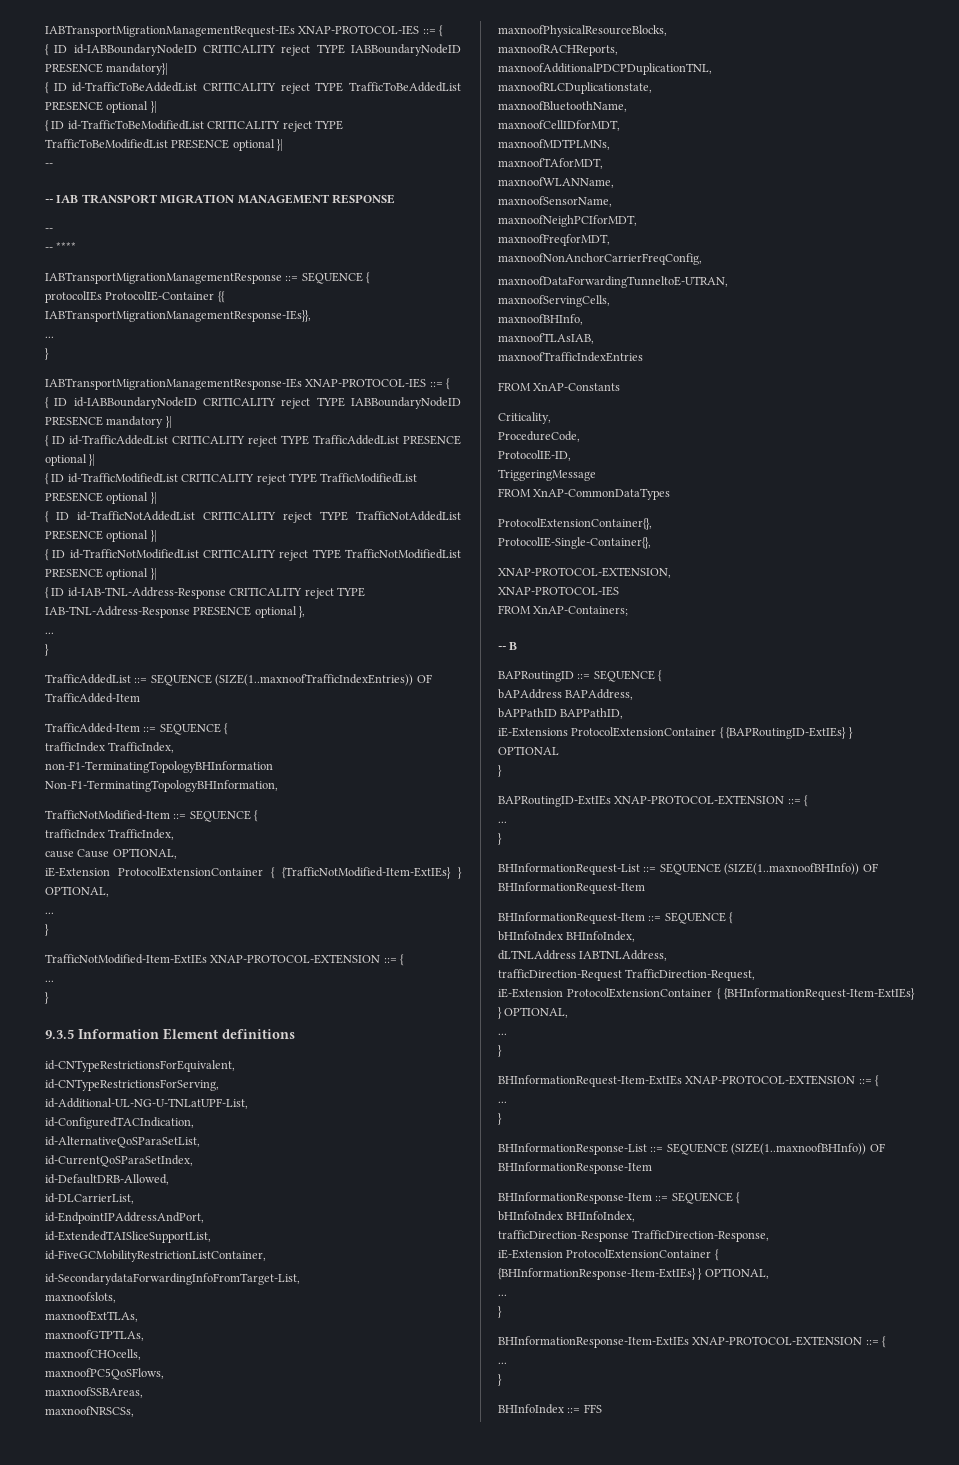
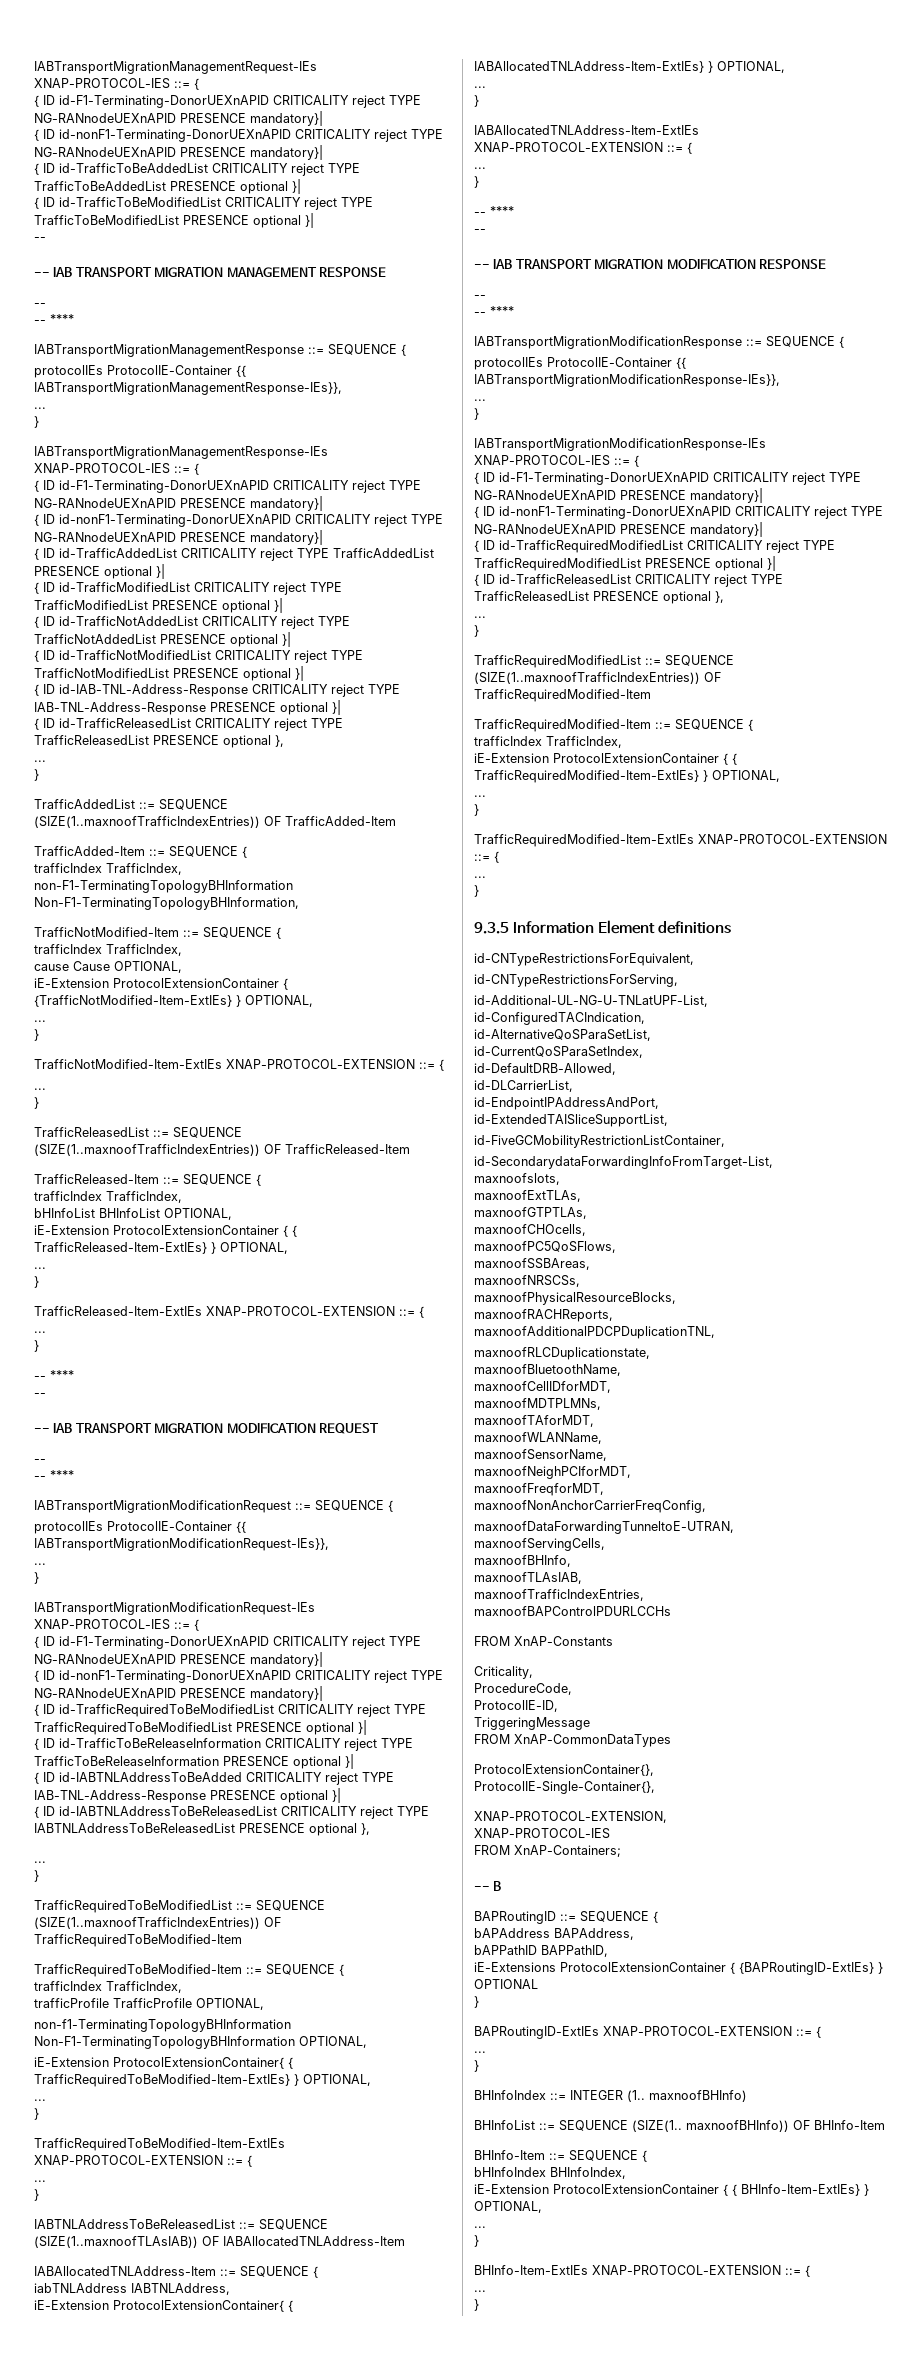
  IABTransportMigrationManagementRequest-IEs XNAP-PROTOCOL-IES ::= {
- { ID id-IABBoundaryNodeID CRITICALITY reject TYPE IABBoundaryNodeID PRESENCE mandatory}|
+ { ID id-F1-Terminating-DonorUEXnAPID CRITICALITY reject TYPE NG-RANnodeUEXnAPID PRESENCE mandatory}|
+ { ID id-nonF1-Terminating-DonorUEXnAPID CRITICALITY reject TYPE NG-RANnodeUEXnAPID PRESENCE mandatory}|
  IABTransportMigrationManagementResponse-IEs XNAP-PROTOCOL-IES ::= {
- { ID id-IABBoundaryNodeID CRITICALITY reject TYPE IABBoundaryNodeID PRESENCE mandatory }|
+ { ID id-F1-Terminating-DonorUEXnAPID CRITICALITY reject TYPE NG-RANnodeUEXnAPID PRESENCE mandatory}|
+ { ID id-nonF1-Terminating-DonorUEXnAPID CRITICALITY reject TYPE NG-RANnodeUEXnAPID PRESENCE mandatory}|
- { ID id-IAB-TNL-Address-Response CRITICALITY reject TYPE IAB-TNL-Address-Response PRESENCE optional },
+ { ID id-IAB-TNL-Address-Response CRITICALITY reject TYPE IAB-TNL-Address-Response PRESENCE optional }|
+ { ID id-TrafficReleasedList CRITICALITY reject TYPE TrafficReleasedList PRESENCE optional },
+ TrafficReleasedList ::= SEQUENCE (SIZE(1..maxnoofTrafficIndexEntries)) OF TrafficReleased-Item
+ TrafficReleased-Item ::= SEQUENCE {
+ trafficIndex TrafficIndex,
+ bHInfoList BHInfoList OPTIONAL,
+ iE-Extension ProtocolExtensionContainer { { TrafficReleased-Item-ExtIEs} } OPTIONAL,
+ ...
+ }
+ TrafficReleased-Item-ExtIEs XNAP-PROTOCOL-EXTENSION ::= {
+ ...
+ }
+ -- ****
+ --
+ -- IAB TRANSPORT MIGRATION MODIFICATION REQUEST
+ --
+ -- ****
+ IABTransportMigrationModificationRequest ::= SEQUENCE {
+ protocolIEs ProtocolIE-Container {{ IABTransportMigrationModificationRequest-IEs}},
+ ...
+ }
+ IABTransportMigrationModificationRequest-IEs XNAP-PROTOCOL-IES ::= {
+ { ID id-F1-Terminating-DonorUEXnAPID CRITICALITY reject TYPE NG-RANnodeUEXnAPID PRESENCE mandatory}|
+ { ID id-nonF1-Terminating-DonorUEXnAPID CRITICALITY reject TYPE NG-RANnodeUEXnAPID PRESENCE mandatory}|
+ { ID id-TrafficRequiredToBeModifiedList CRITICALITY reject TYPE TrafficRequiredToBeModifiedList PRESENCE optional }|
+ { ID id-TrafficToBeReleaseInformation CRITICALITY reject TYPE TrafficToBeReleaseInformation PRESENCE optional }|
+ { ID id-IABTNLAddressToBeAdded CRITICALITY reject TYPE IAB-TNL-Address-Response PRESENCE optional }|
+ { ID id-IABTNLAddressToBeReleasedList CRITICALITY reject TYPE IABTNLAddressToBeReleasedList PRESENCE optional },
+ ...
+ }
+ TrafficRequiredToBeModifiedList ::= SEQUENCE (SIZE(1..maxnoofTrafficIndexEntries)) OF TrafficRequiredToBeModified-Item
+ TrafficRequiredToBeModified-Item ::= SEQUENCE {
+ trafficIndex TrafficIndex,
+ trafficProfile TrafficProfile OPTIONAL,
+ non-f1-TerminatingTopologyBHInformation Non-F1-TerminatingTopologyBHInformation OPTIONAL,
+ iE-Extension ProtocolExtensionContainer{ { TrafficRequiredToBeModified-Item-ExtIEs} } OPTIONAL,
+ ...
+ }
+ TrafficRequiredToBeModified-Item-ExtIEs XNAP-PROTOCOL-EXTENSION ::= {
+ ...
+ }
+ IABTNLAddressToBeReleasedList ::= SEQUENCE (SIZE(1..maxnoofTLAsIAB)) OF IABAllocatedTNLAddress-Item
+ IABAllocatedTNLAddress-Item ::= SEQUENCE {
+ iabTNLAddress IABTNLAddress,
+ iE-Extension ProtocolExtensionContainer{ { IABAllocatedTNLAddress-Item-ExtIEs} } OPTIONAL,
+ ...
+ }
+ IABAllocatedTNLAddress-Item-ExtIEs XNAP-PROTOCOL-EXTENSION ::= {
+ ...
+ }
+ -- ****
+ --
+ -- IAB TRANSPORT MIGRATION MODIFICATION RESPONSE
+ --
+ -- ****
+ IABTransportMigrationModificationResponse ::= SEQUENCE {
+ protocolIEs ProtocolIE-Container {{ IABTransportMigrationModificationResponse-IEs}},
+ ...
+ }
+ IABTransportMigrationModificationResponse-IEs XNAP-PROTOCOL-IES ::= {
+ { ID id-F1-Terminating-DonorUEXnAPID CRITICALITY reject TYPE NG-RANnodeUEXnAPID PRESENCE mandatory}|
+ { ID id-nonF1-Terminating-DonorUEXnAPID CRITICALITY reject TYPE NG-RANnodeUEXnAPID PRESENCE mandatory}|
+ { ID id-TrafficRequiredModifiedList CRITICALITY reject TYPE TrafficRequiredModifiedList PRESENCE optional }|
+ { ID id-TrafficReleasedList CRITICALITY reject TYPE TrafficReleasedList PRESENCE optional },
+ ...
+ }
+ TrafficRequiredModifiedList ::= SEQUENCE (SIZE(1..maxnoofTrafficIndexEntries)) OF TrafficRequiredModified-Item
+ TrafficRequiredModified-Item ::= SEQUENCE {
+ trafficIndex TrafficIndex,
+ iE-Extension ProtocolExtensionContainer { { TrafficRequiredModified-Item-ExtIEs} } OPTIONAL,
+ ...
+ }
+ TrafficRequiredModified-Item-ExtIEs XNAP-PROTOCOL-EXTENSION ::= {
+ ...
+ }
- maxnoofTrafficIndexEntries
+ maxnoofTrafficIndexEntries,
+ maxnoofBAPControlPDURLCCHs
- BHInformationRequest-List ::= SEQUENCE (SIZE(1..maxnoofBHInfo)) OF BHInformationRequest-Item
- BHInformationRequest-Item ::= SEQUENCE {
+ BHInfoIndex ::= INTEGER (1.. maxnoofBHInfo)
+ BHInfoList ::= SEQUENCE (SIZE(1.. maxnoofBHInfo)) OF BHInfo-Item
+ BHInfo-Item ::= SEQUENCE {
  bHInfoIndex BHInfoIndex,
- dLTNLAddress IABTNLAddress,
- trafficDirection-Request TrafficDirection-Request,
- iE-Extension ProtocolExtensionContainer { {BHInformationRequest-Item-ExtIEs} } OPTIONAL,
+ iE-Extension ProtocolExtensionContainer { { BHInfo-Item-ExtIEs} } OPTIONAL,
  ...
  }
- BHInformationRequest-Item-ExtIEs XNAP-PROTOCOL-EXTENSION ::= {
+ BHInfo-Item-ExtIEs XNAP-PROTOCOL-EXTENSION ::= {
  ...
  }
- BHInformationResponse-List ::= SEQUENCE (SIZE(1..maxnoofBHInfo)) OF BHInformationResponse-Item
- BHInformationResponse-Item ::= SEQUENCE {
- bHInfoIndex BHInfoIndex,
- trafficDirection-Response TrafficDirection-Response,
- iE-Extension ProtocolExtensionContainer { {BHInformationResponse-Item-ExtIEs} } OPTIONAL,
- ...
- }
- BHInformationResponse-Item-ExtIEs XNAP-PROTOCOL-EXTENSION ::= {
- ...
- }
- BHInfoIndex ::= FFS

